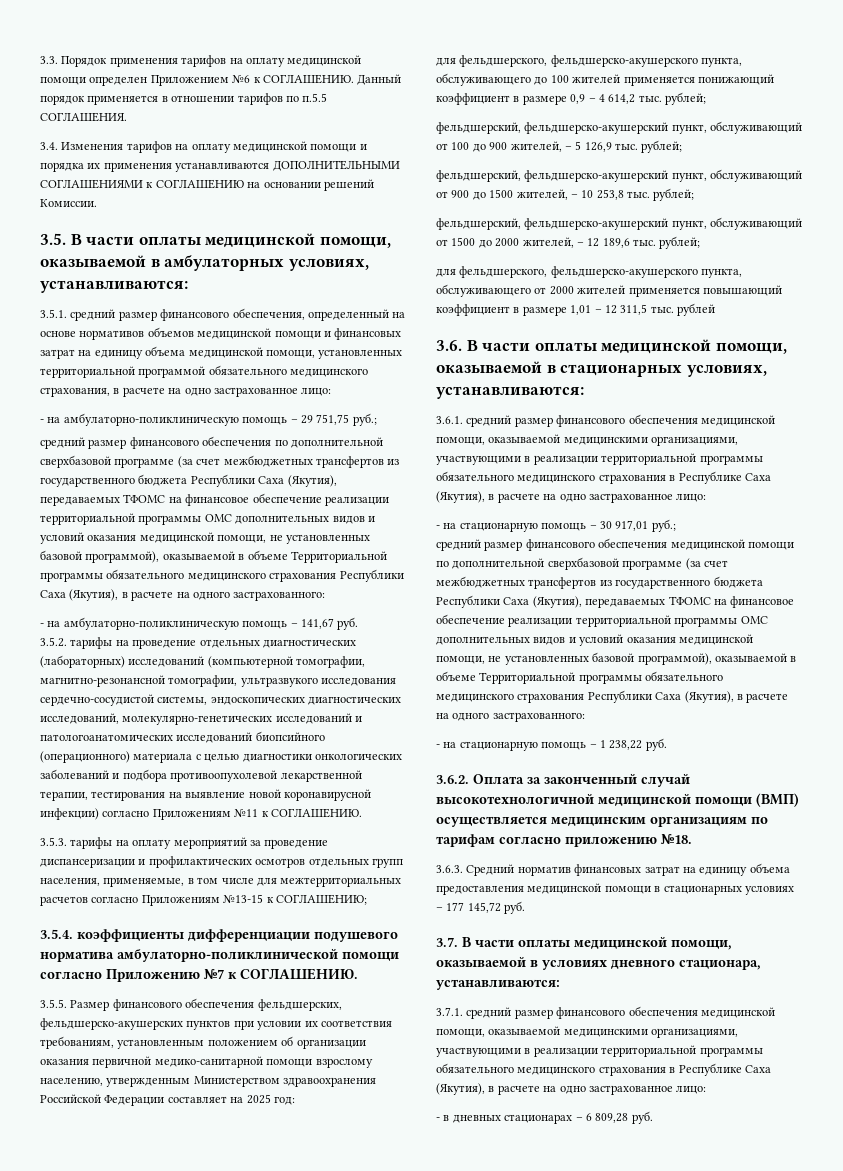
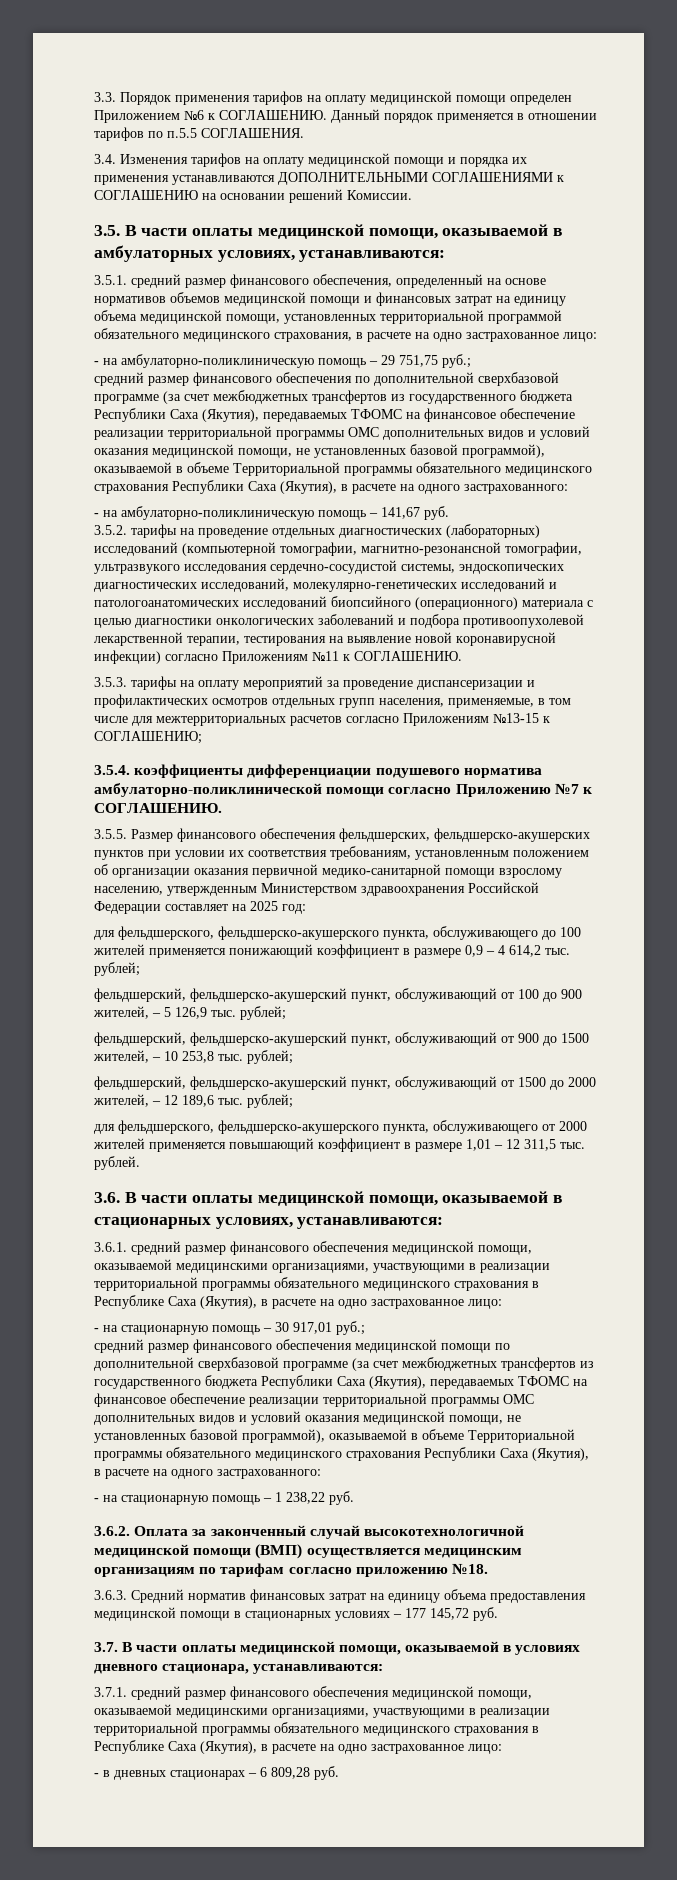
- для фельдшерского, фельдшерско-акушерского пункта, обслуживающего от 2000 жителей применяется повышающий коэффициент в размере 1,01 – 12 311,5 тыс. рублей
+ для фельдшерского, фельдшерско-акушерского пункта, обслуживающего от 2000 жителей применяется повышающий коэффициент в размере 1,01 – 12 311,5 тыс. рублей.

